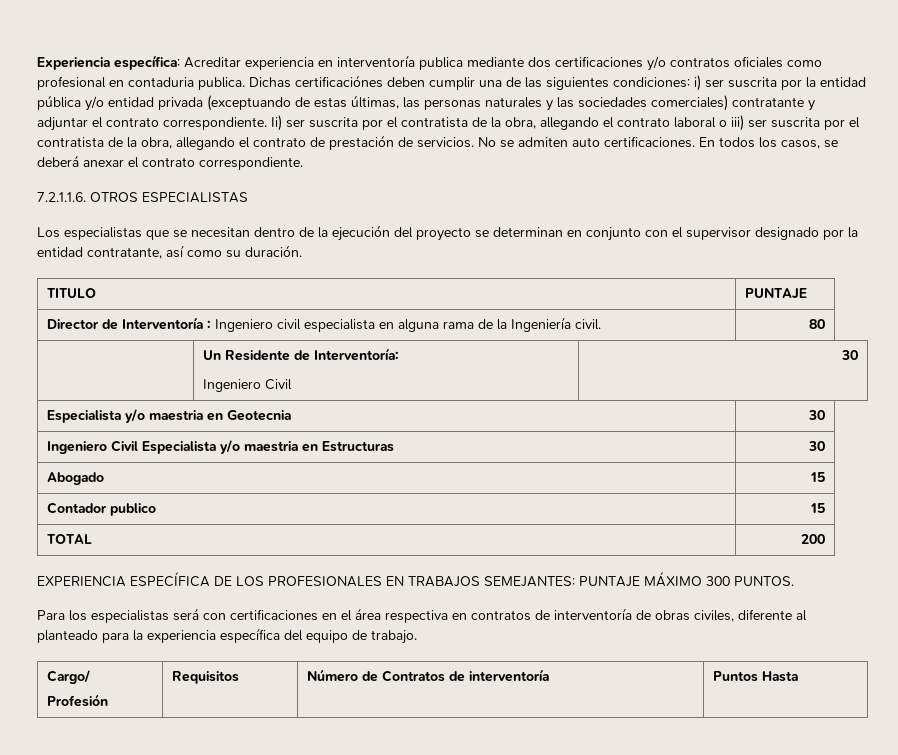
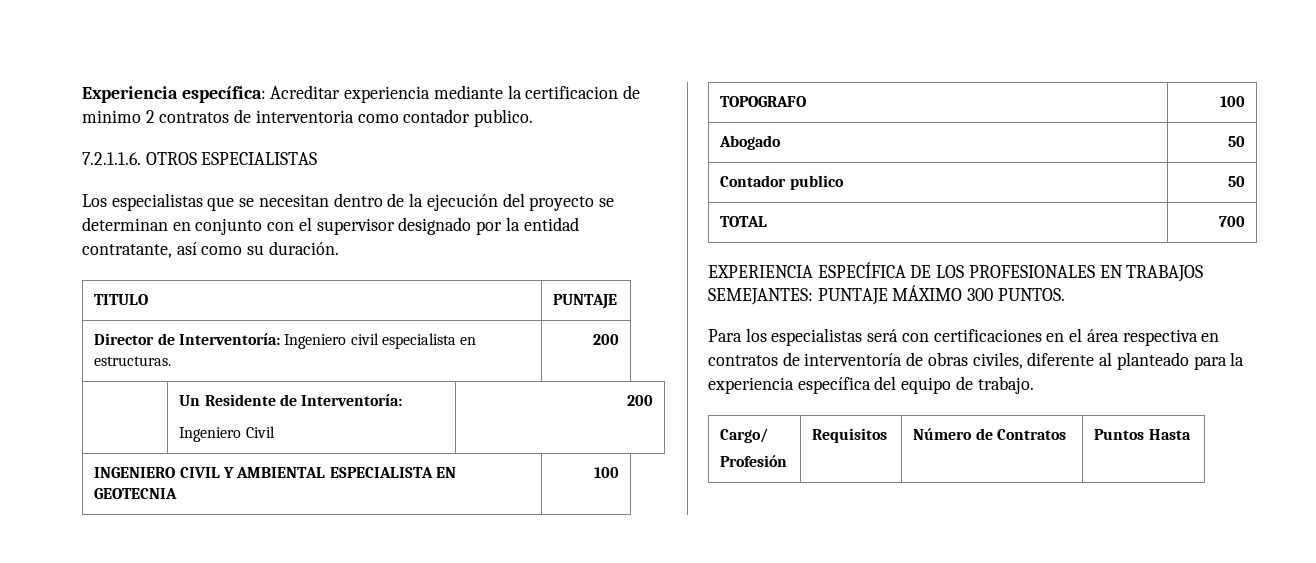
- Experiencia específica: Acreditar experiencia en interventoría publica mediante dos certificaciones y/o contratos oficiales como profesional en contaduria publica. Dichas certificaciónes deben cumplir una de las siguientes condiciones: i) ser suscrita por la entidad pública y/o entidad privada (exceptuando de estas últimas, las personas naturales y las sociedades comerciales) contratante y adjuntar el contrato correspondiente. Ii) ser suscrita por el contratista de la obra, allegando el contrato laboral o iii) ser suscrita por el contratista de la obra, allegando el contrato de prestación de servicios. No se admiten auto certificaciones. En todos los casos, se deberá anexar el contrato correspondiente.
+ Experiencia específica: Acreditar experiencia mediante la certificacion de minimo 2 contratos de interventoria como contador publico.
- Director de Interventoría : Ingeniero civil especialista en alguna rama de la Ingeniería civil. | 80
+ Director de Interventoría: Ingeniero civil especialista en estructuras. | 200
  | Un Residente de Interventoría:
- Ingeniero Civil | 30
- Especialista y/o maestria en Geotecnia | 30
- Ingeniero Civil Especialista y/o maestria en Estructuras | 30
+ Ingeniero Civil | 200
+ INGENIERO CIVIL Y AMBIENTAL ESPECIALISTA EN GEOTECNIA | 100
+ TOPOGRAFO | 100
- Abogado | 15
+ Abogado | 50
- Contador publico | 15
+ Contador publico | 50
- TOTAL | 200
+ TOTAL | 700
  Cargo/
- Profesión | Requisitos | Número de Contratos de interventoría | Puntos Hasta
+ Profesión | Requisitos | Número de Contratos | Puntos Hasta

